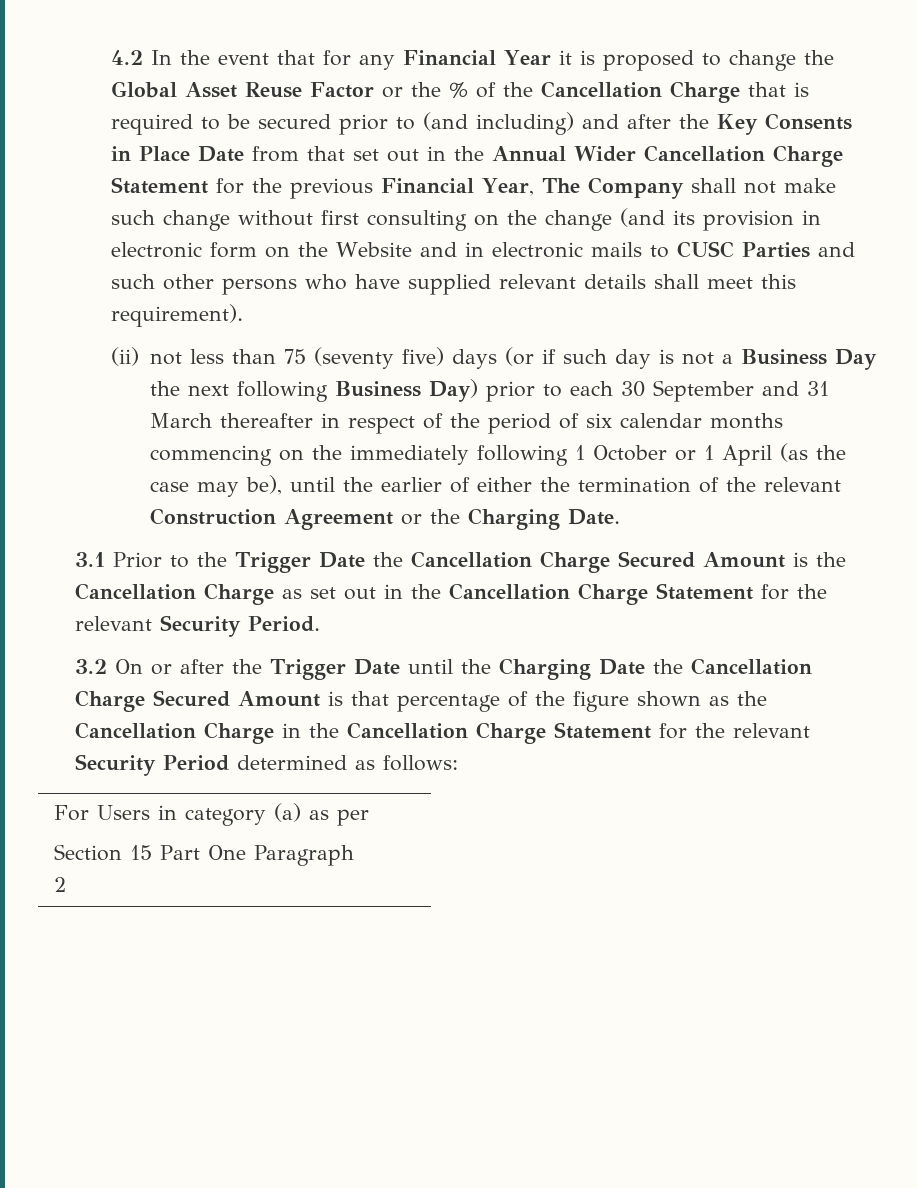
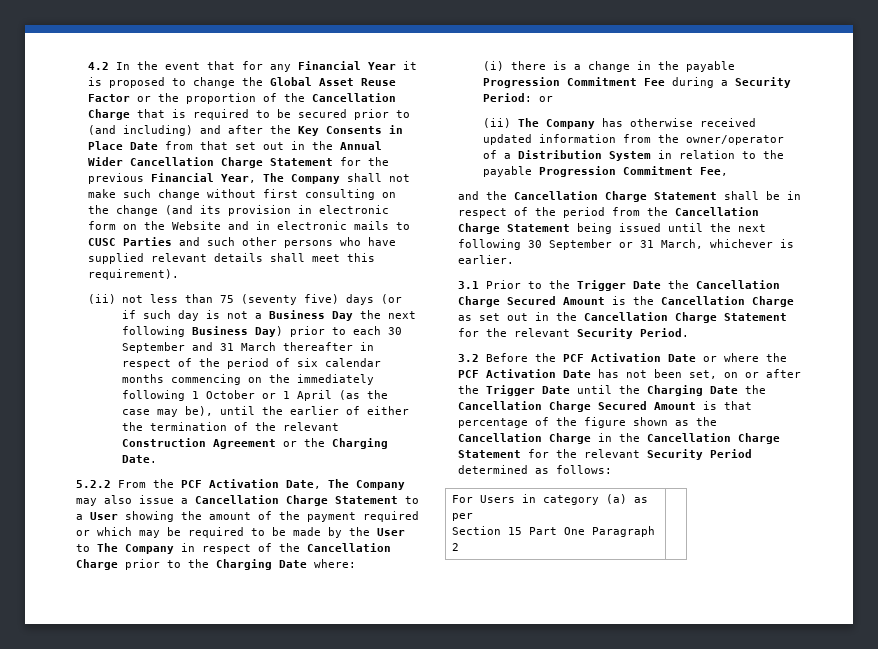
- 4.2 In the event that for any Financial Year it is proposed to change the Global Asset Reuse Factor or the % of the Cancellation Charge that is required to be secured prior to (and including) and after the Key Consents in Place Date from that set out in the Annual Wider Cancellation Charge Statement for the previous Financial Year, The Company shall not make such change without first consulting on the change (and its provision in electronic form on the Website and in electronic mails to CUSC Parties and such other persons who have supplied relevant details shall meet this requirement).
+ 4.2 In the event that for any Financial Year it is proposed to change the Global Asset Reuse Factor or the proportion of the Cancellation Charge that is required to be secured prior to (and including) and after the Key Consents in Place Date from that set out in the Annual Wider Cancellation Charge Statement for the previous Financial Year, The Company shall not make such change without first consulting on the change (and its provision in electronic form on the Website and in electronic mails to CUSC Parties and such other persons who have supplied relevant details shall meet this requirement).
+ 5.2.2 From the PCF Activation Date, The Company may also issue a Cancellation Charge Statement to a User showing the amount of the payment required or which may be required to be made by the User to The Company in respect of the Cancellation Charge prior to the Charging Date where:
+ (i) there is a change in the payable Progression Commitment Fee during a Security Period: or
+ (ii) The Company has otherwise received updated information from the owner/operator of a Distribution System in relation to the payable Progression Commitment Fee,
+ and the Cancellation Charge Statement shall be in respect of the period from the Cancellation Charge Statement being issued until the next following 30 September or 31 March, whichever is earlier.
- 3.2 On or after the Trigger Date until the Charging Date the Cancellation Charge Secured Amount is that percentage of the figure shown as the Cancellation Charge in the Cancellation Charge Statement for the relevant Security Period determined as follows:
+ 3.2 Before the PCF Activation Date or where the PCF Activation Date has not been set, on or after the Trigger Date until the Charging Date the Cancellation Charge Secured Amount is that percentage of the figure shown as the Cancellation Charge in the Cancellation Charge Statement for the relevant Security Period determined as follows:

